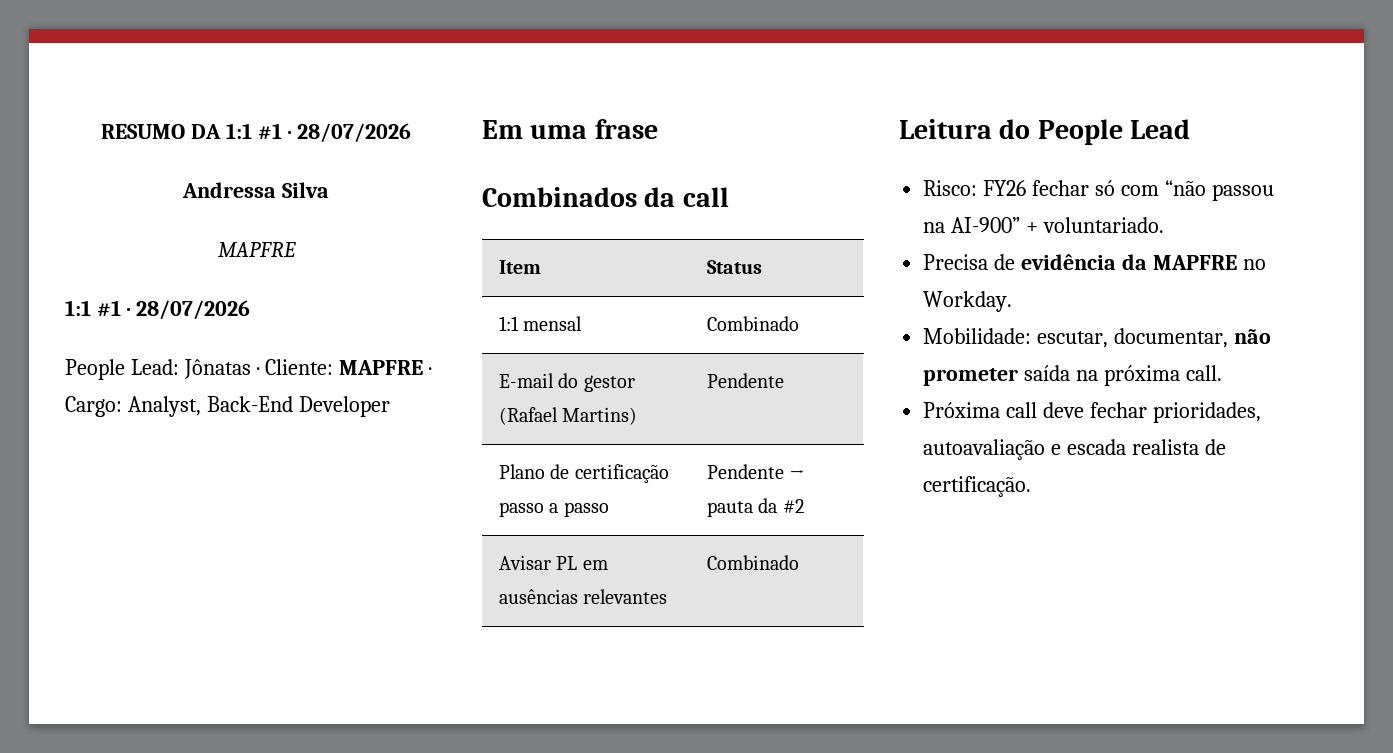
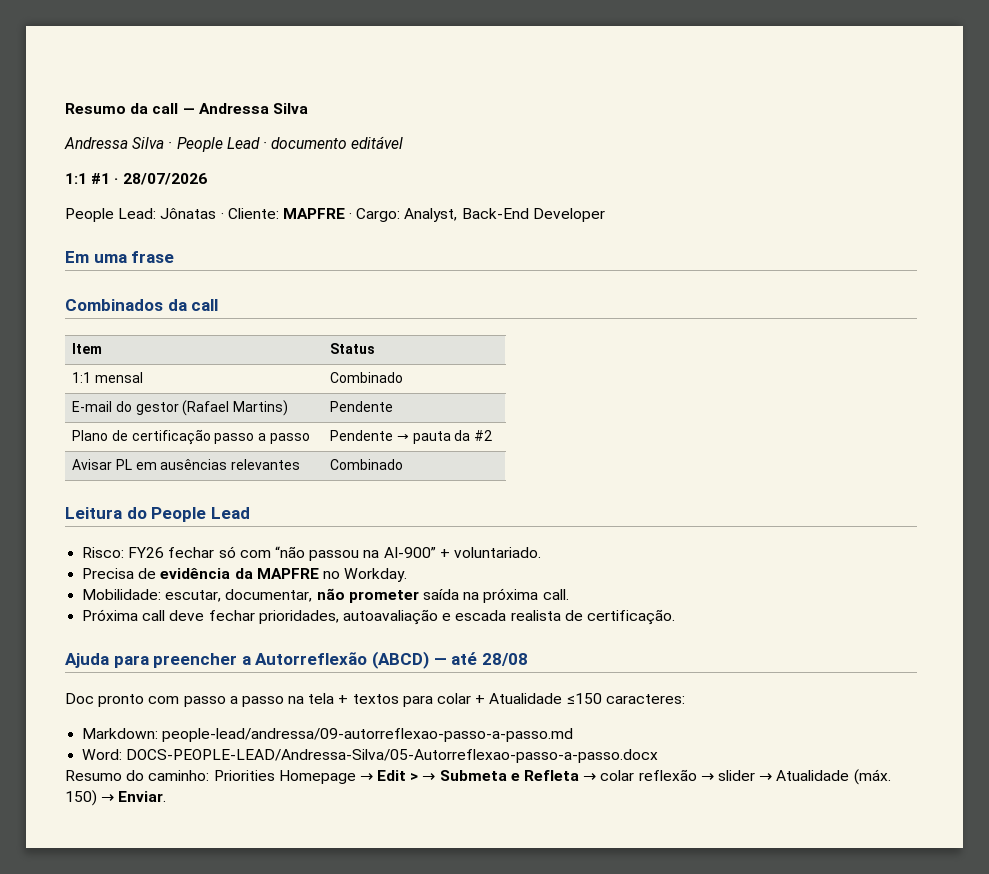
- RESUMO DA 1:1 #1 · 28/07/2026
- Andressa Silva
- MAPFRE
+ Resumo da call — Andressa Silva
+ Andressa Silva · People Lead · documento editável
+ Ajuda para preencher a Autorreflexão (ABCD) — até 28/08
+ Doc pronto com passo a passo na tela + textos para colar + Atualidade ≤150 caracteres:
+ Markdown: people-lead/andressa/09-autorreflexao-passo-a-passo.md
+ Word: DOCS-PEOPLE-LEAD/Andressa-Silva/05-Autorreflexao-passo-a-passo.docx
+ Resumo do caminho: Priorities Homepage → Edit > → Submeta e Refleta → colar reflexão → slider → Atualidade (máx. 150) → Enviar.

